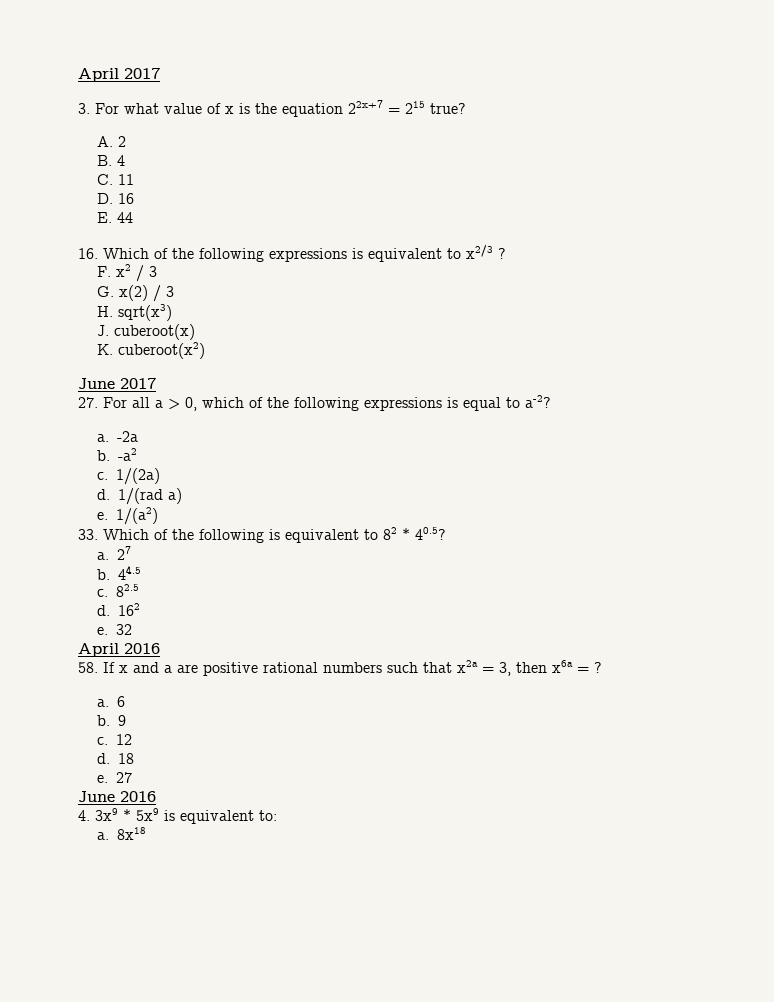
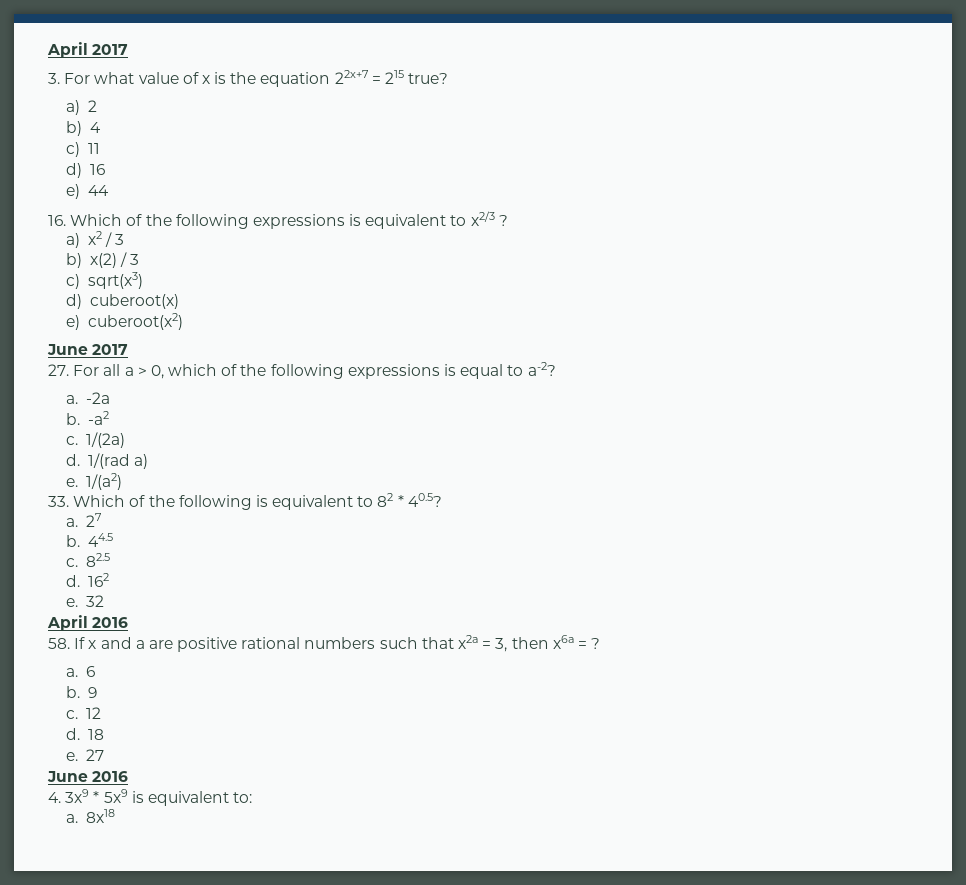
- A. 2
+ a) 2
- B. 4
+ b) 4
- C. 11
+ c) 11
- D. 16
+ d) 16
- E. 44
+ e) 44
- F. x2 / 3
+ a) x2 / 3
- G. x(2) / 3
+ b) x(2) / 3
- H. sqrt(x3)
+ c) sqrt(x3)
- J. cuberoot(x)
+ d) cuberoot(x)
- K. cuberoot(x2)
+ e) cuberoot(x2)

